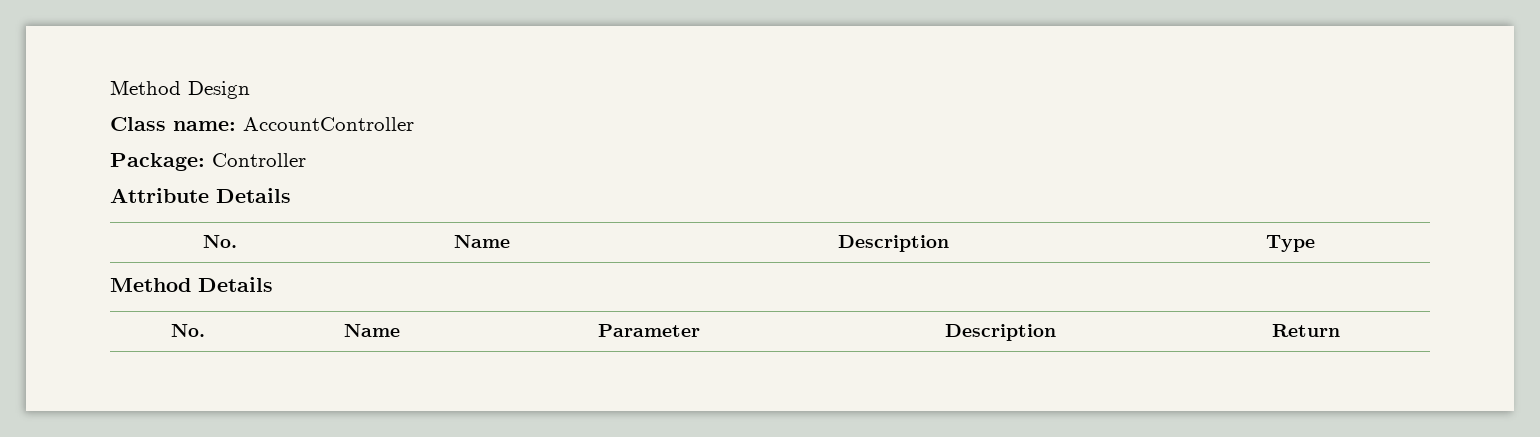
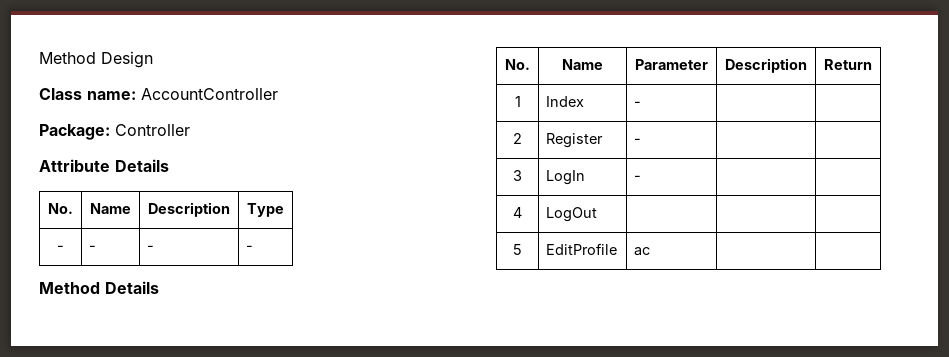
+ - | - | - | -
+ 1 | Index | - | |
+ 2 | Register | - | |
+ 3 | LogIn | - | |
+ 4 | LogOut | | |
+ 5 | EditProfile | ac | |

